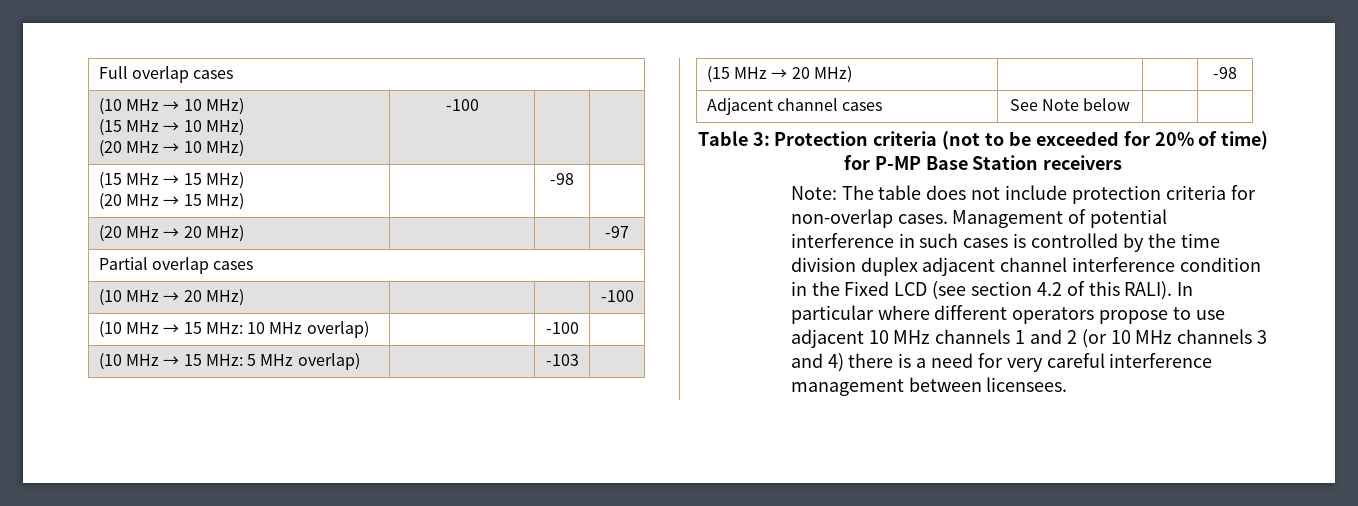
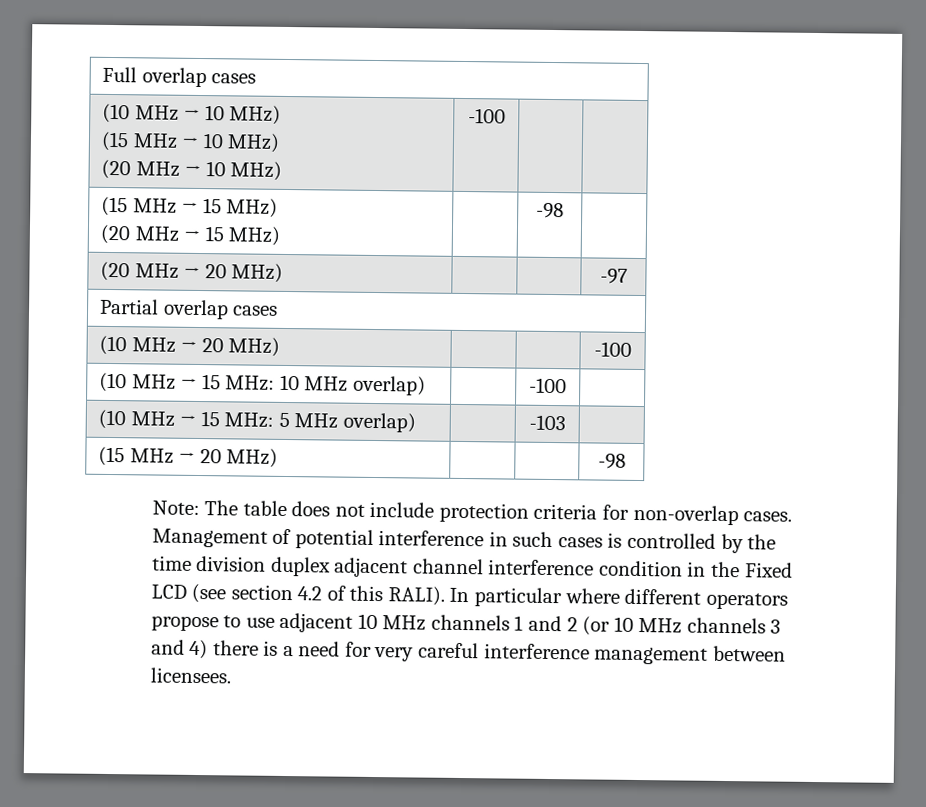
- Adjacent channel cases | See Note below | |
- Table 3: Protection criteria (not to be exceeded for 20% of time) for P-MP Base Station receivers

